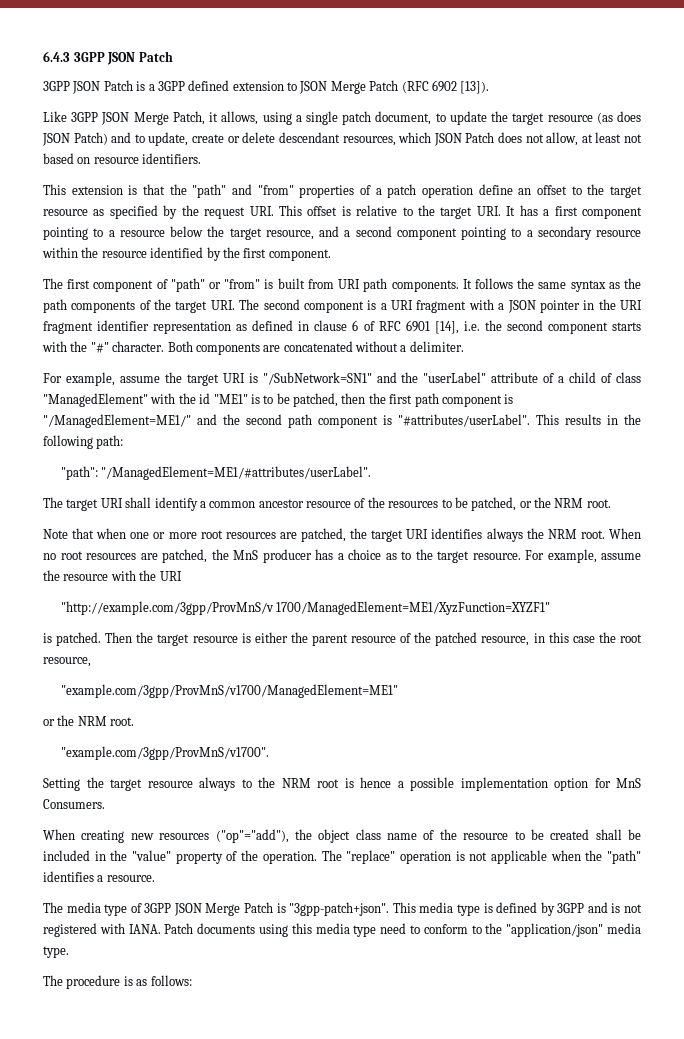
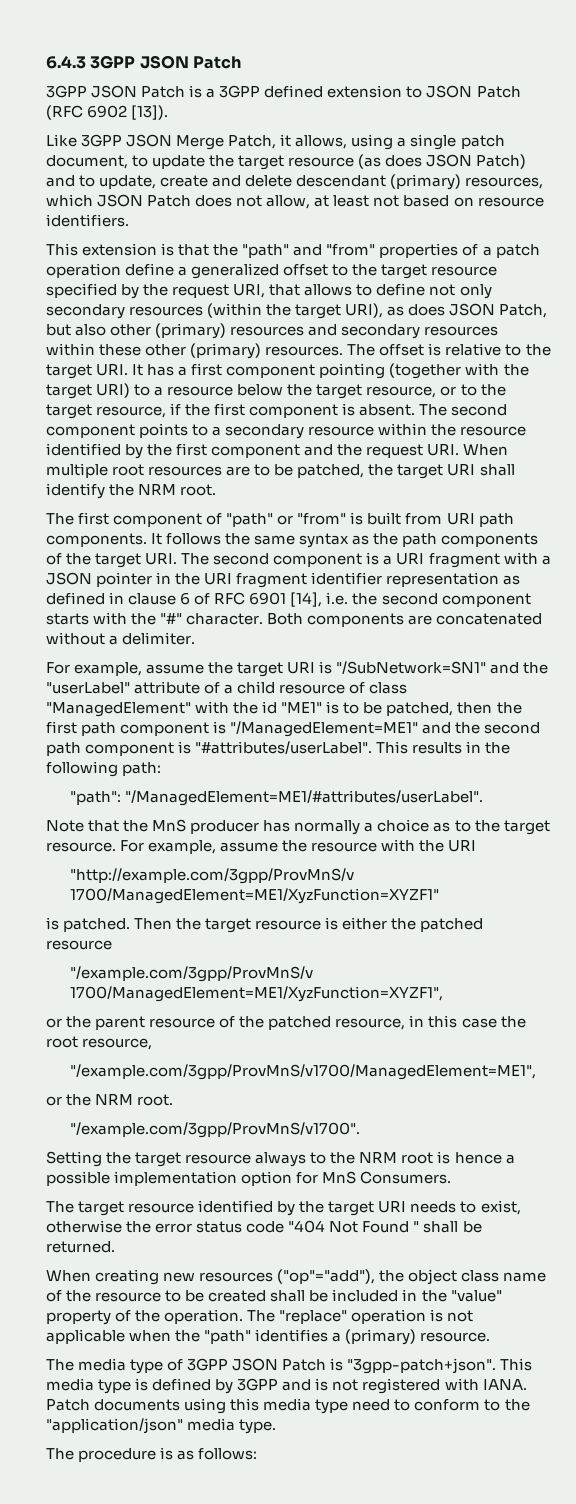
- 3GPP JSON Patch is a 3GPP defined extension to JSON Merge Patch (RFC 6902 [13]).
+ 3GPP JSON Patch is a 3GPP defined extension to JSON Patch (RFC 6902 [13]).
- Like 3GPP JSON Merge Patch, it allows, using a single patch document, to update the target resource (as does JSON Patch) and to update, create or delete descendant resources, which JSON Patch does not allow, at least not based on resource identifiers.
+ Like 3GPP JSON Merge Patch, it allows, using a single patch document, to update the target resource (as does JSON Patch) and to update, create and delete descendant (primary) resources, which JSON Patch does not allow, at least not based on resource identifiers.
- This extension is that the "path" and "from" properties of a patch operation define an offset to the target resource as specified by the request URI. This offset is relative to the target URI. It has a first component pointing to a resource below the target resource, and a second component pointing to a secondary resource within the resource identified by the first component.
+ This extension is that the "path" and "from" properties of a patch operation define a generalized offset to the target resource specified by the request URI, that allows to define not only secondary resources (within the target URI), as does JSON Patch, but also other (primary) resources and secondary resources within these other (primary) resources. The offset is relative to the target URI. It has a first component pointing (together with the target URI) to a resource below the target resource, or to the target resource, if the first component is absent. The second component points to a secondary resource within the resource identified by the first component and the request URI. When multiple root resources are to be patched, the target URI shall identify the NRM root.
- For example, assume the target URI is "/SubNetwork=SN1" and the "userLabel" attribute of a child of class "ManagedElement" with the id "ME1" is to be patched, then the first path component is "/ManagedElement=ME1/" and the second path component is "#attributes/userLabel".
+ For example, assume the target URI is "/SubNetwork=SN1" and the "userLabel" attribute of a child resource of class "ManagedElement" with the id "ME1" is to be patched, then the first path component is "/ManagedElement=ME1" and the second path component is "#attributes/userLabel".
- The target URI shall identify a common ancestor resource of the resources to be patched, or the NRM root.
- Note that when one or more root resources are patched, the target URI identifies always the NRM root. When no root resources are patched, the MnS producer has a choice as to the target resource.
+ Note that the MnS producer has normally a choice as to the target resource.
- Then the target resource is either the parent resource of the patched resource, in this case the root resource,
+ Then the target resource is either the patched resource
+ "/example.com/3gpp/ProvMnS/v 1700/ManagedElement=ME1/XyzFunction=XYZF1",
+ or the parent resource of the patched resource, in this case the root resource,
- "example.com/3gpp/ProvMnS/v1700/ManagedElement=ME1"
+ "/example.com/3gpp/ProvMnS/v1700/ManagedElement=ME1",
  or the NRM root.
- "example.com/3gpp/ProvMnS/v1700".
+ "/example.com/3gpp/ProvMnS/v1700".
+ The target resource identified by the target URI needs to exist, otherwise the error status code "404 Not Found " shall be returned.
- The "replace" operation is not applicable when the "path" identifies a resource.
+ The "replace" operation is not applicable when the "path" identifies a (primary) resource.
- The media type of 3GPP JSON Merge Patch is "3gpp-patch+json".
+ The media type of 3GPP JSON Patch is "3gpp-patch+json".

